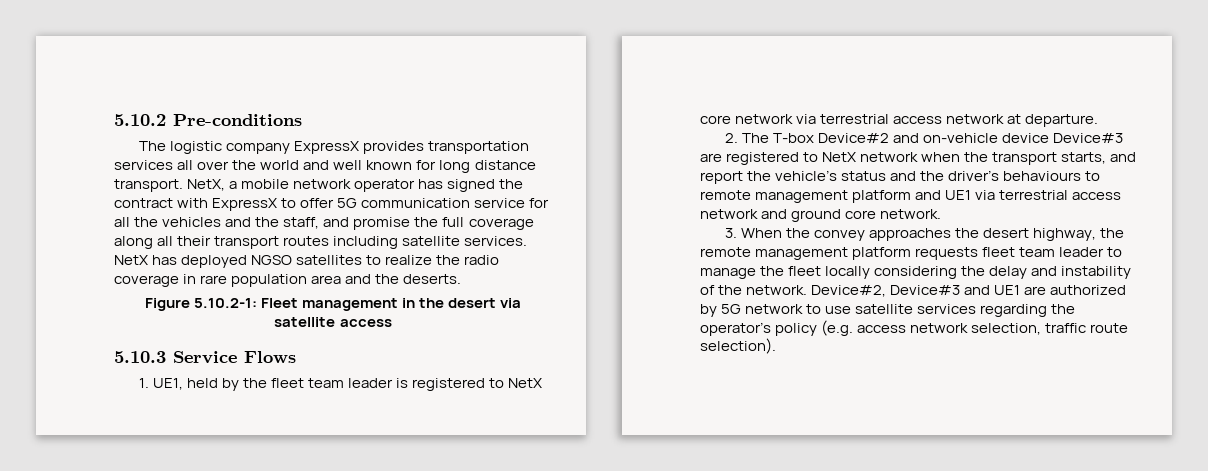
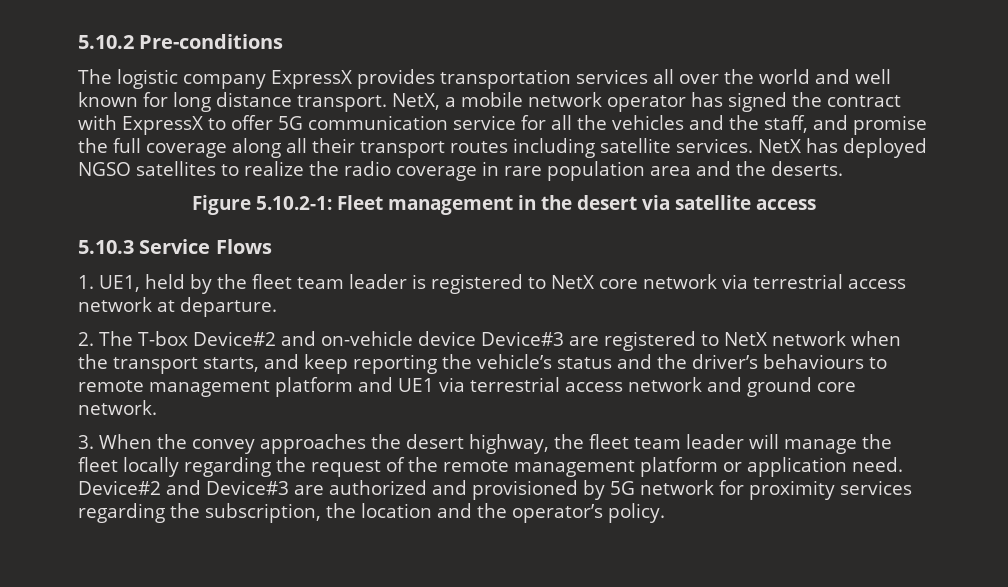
- 2. The T-box Device#2 and on-vehicle device Device#3 are registered to NetX network when the transport starts, and report the vehicle’s status and the driver’s behaviours to remote management platform and UE1 via terrestrial access network and ground core network.
+ 2. The T-box Device#2 and on-vehicle device Device#3 are registered to NetX network when the transport starts, and keep reporting the vehicle’s status and the driver’s behaviours to remote management platform and UE1 via terrestrial access network and ground core network.
- 3. When the convey approaches the desert highway, the remote management platform requests fleet team leader to manage the fleet locally considering the delay and instability of the network. Device#2, Device#3 and UE1 are authorized by 5G network to use satellite services regarding the operator’s policy (e.g. access network selection, traffic route selection).
+ 3. When the convey approaches the desert highway, the fleet team leader will manage the fleet locally regarding the request of the remote management platform or application need. Device#2 and Device#3 are authorized and provisioned by 5G network for proximity services regarding the subscription, the location and the operator’s policy.

